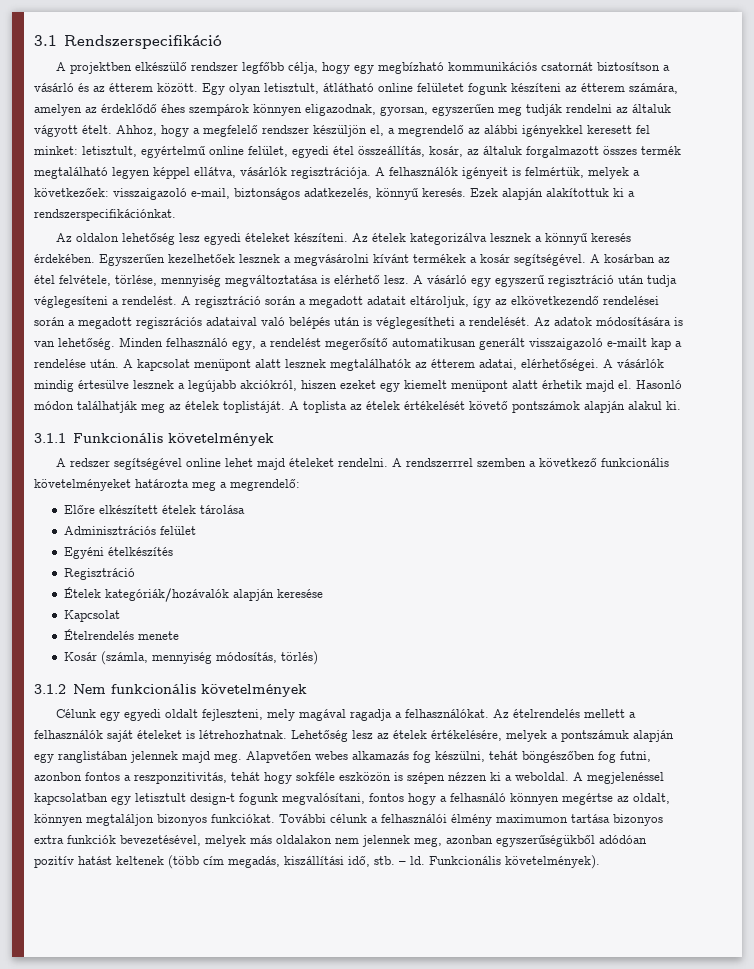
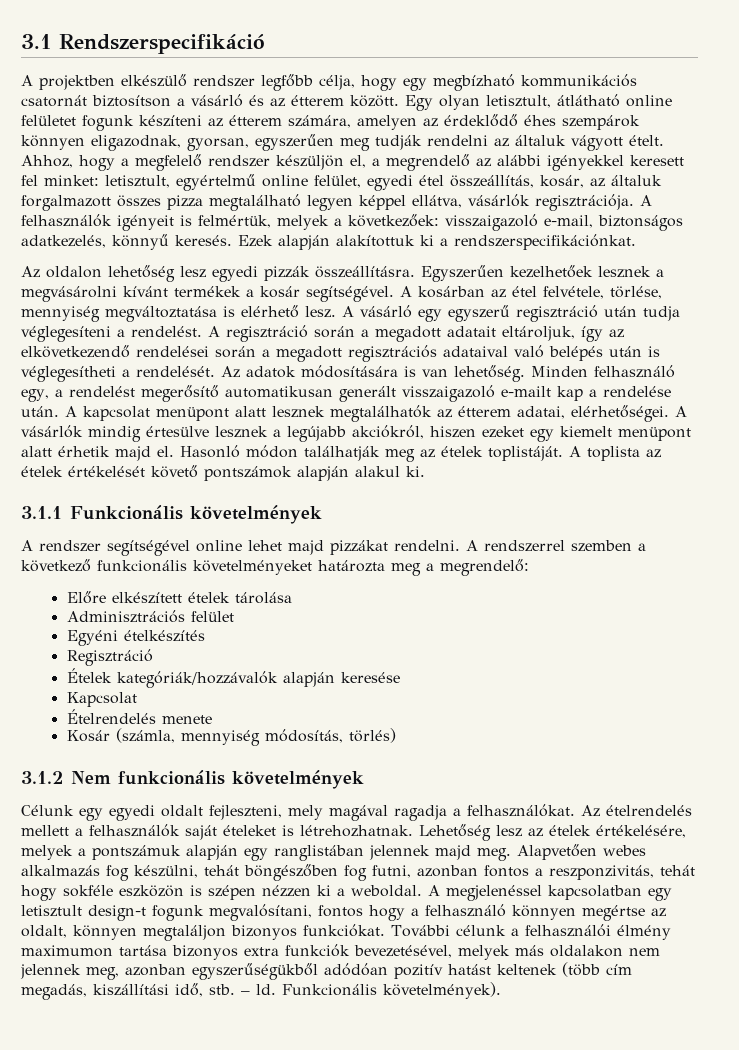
- Ahhoz, hogy a megfelelő rendszer készüljön el, a megrendelő az alábbi igényekkel keresett fel minket: letisztult, egyértelmű online felület, egyedi étel összeállítás, kosár, az általuk forgalmazott összes termék megtalálható legyen képpel ellátva, vásárlók regisztrációja.
+ Ahhoz, hogy a megfelelő rendszer készüljön el, a megrendelő az alábbi igényekkel keresett fel minket: letisztult, egyértelmű online felület, egyedi étel összeállítás, kosár, az általuk forgalmazott összes pizza megtalálható legyen képpel ellátva, vásárlók regisztrációja.
- Az oldalon lehetőség lesz egyedi ételeket készíteni. Az ételek kategorizálva lesznek a könnyű keresés érdekében.
+ Az oldalon lehetőség lesz egyedi pizzák összeállításra.
- A regisztráció során a megadott adatait eltároljuk, így az elkövetkezendő rendelései során a megadott regiszrációs adataival való belépés után is véglegesítheti a rendelését.
+ A regisztráció során a megadott adatait eltároljuk, így az elkövetkezendő rendelései során a megadott regisztrációs adataival való belépés után is véglegesítheti a rendelését.
- A redszer segítségével online lehet majd ételeket rendelni.
+ A rendszer segítségével online lehet majd pizzákat rendelni.
- A rendszerrrel szemben a következő funkcionális követelményeket határozta meg a megrendelő:
+ A rendszerrel szemben a következő funkcionális követelményeket határozta meg a megrendelő:
- Ételek kategóriák/hozávalók alapján keresése
+ Ételek kategóriák/hozzávalók alapján keresése
- Alapvetően webes alkamazás fog készülni, tehát böngészőben fog futni, azonbon fontos a reszponzitivitás, tehát hogy sokféle eszközön is szépen nézzen ki a weboldal.
+ Alapvetően webes alkalmazás fog készülni, tehát böngészőben fog futni, azonban fontos a reszponzivitás, tehát hogy sokféle eszközön is szépen nézzen ki a weboldal.
- A megjelenéssel kapcsolatban egy letisztult design-t fogunk megvalósítani, fontos hogy a felhasnáló könnyen megértse az oldalt, könnyen megtaláljon bizonyos funkciókat.
+ A megjelenéssel kapcsolatban egy letisztult design-t fogunk megvalósítani, fontos hogy a felhasználó könnyen megértse az oldalt, könnyen megtaláljon bizonyos funkciókat.

